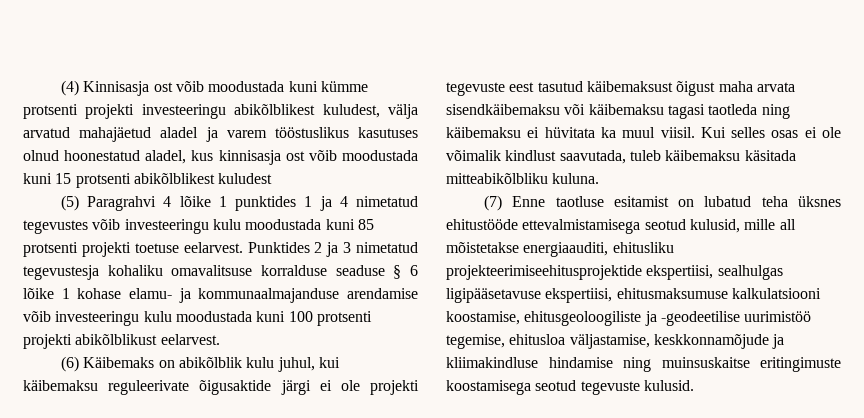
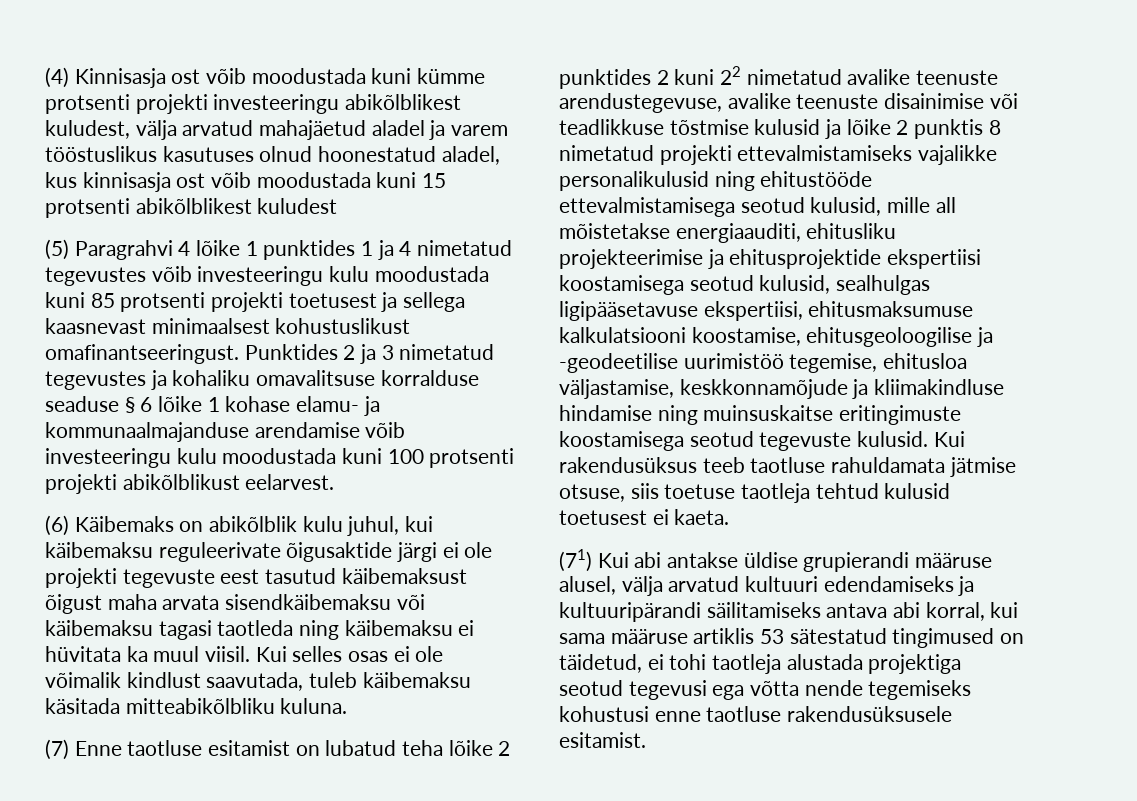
- (5) Paragrahvi 4 lõike 1 punktides 1 ja 4 nimetatud tegevustes võib investeeringu kulu moodustada kuni 85 protsenti projekti toetuse eelarvest.
+ (5) Paragrahvi 4 lõike 1 punktides 1 ja 4 nimetatud tegevustes võib investeeringu kulu moodustada kuni 85 protsenti projekti toetusest ja sellega kaasnevast minimaalsest kohustuslikust omafinantseeringust.
- Punktides 2 ja 3 nimetatud tegevustesja kohaliku omavalitsuse korralduse seaduse § 6 lõike 1 kohase elamu- ja kommunaalmajanduse arendamise võib investeeringu kulu moodustada kuni 100 protsenti projekti abikõlblikust eelarvest.
+ Punktides 2 ja 3 nimetatud tegevustes ja kohaliku omavalitsuse korralduse seaduse § 6 lõike 1 kohase elamu- ja kommunaalmajanduse arendamise võib investeeringu kulu moodustada kuni 100 protsenti projekti abikõlblikust eelarvest.
- (7) Enne taotluse esitamist on lubatud teha üksnes ehitustööde ettevalmistamisega seotud kulusid, mille all mõistetakse energiaauditi, ehitusliku projekteerimiseehitusprojektide ekspertiisi, sealhulgas ligipääsetavuse ekspertiisi, ehitusmaksumuse kalkulatsiooni koostamise, ehitusgeoloogiliste ja -geodeetilise uurimistöö tegemise, ehitusloa väljastamise, keskkonnamõjude ja kliimakindluse hindamise ning muinsuskaitse eritingimuste koostamisega seotud tegevuste kulusid.
+ (7) Enne taotluse esitamist on lubatud teha lõike 2 punktides 2 kuni 22 nimetatud avalike teenuste arendustegevuse, avalike teenuste disainimise või teadlikkuse tõstmise kulusid ja lõike 2 punktis 8 nimetatud projekti ettevalmistamiseks vajalikke personalikulusid ning ehitustööde ettevalmistamisega seotud kulusid, mille all mõistetakse energiaauditi, ehitusliku projekteerimise ja ehitusprojektide ekspertiisi koostamisega seotud kulusid, sealhulgas ligipääsetavuse ekspertiisi, ehitusmaksumuse kalkulatsiooni koostamise, ehitusgeoloogilise ja -geodeetilise uurimistöö tegemise, ehitusloa väljastamise, keskkonnamõjude ja kliimakindluse hindamise ning muinsuskaitse eritingimuste koostamisega seotud tegevuste kulusid.
+ Kui rakendusüksus teeb taotluse rahuldamata jätmise otsuse, siis toetuse taotleja tehtud kulusid toetusest ei kaeta.
+ (71) Kui abi antakse üldise grupierandi määruse alusel, välja arvatud kultuuri edendamiseks ja kultuuripärandi säilitamiseks antava abi korral, kui sama määruse artiklis 53 sätestatud tingimused on täidetud, ei tohi taotleja alustada projektiga seotud tegevusi ega võtta nende tegemiseks kohustusi enne taotluse rakendusüksusele esitamist.

